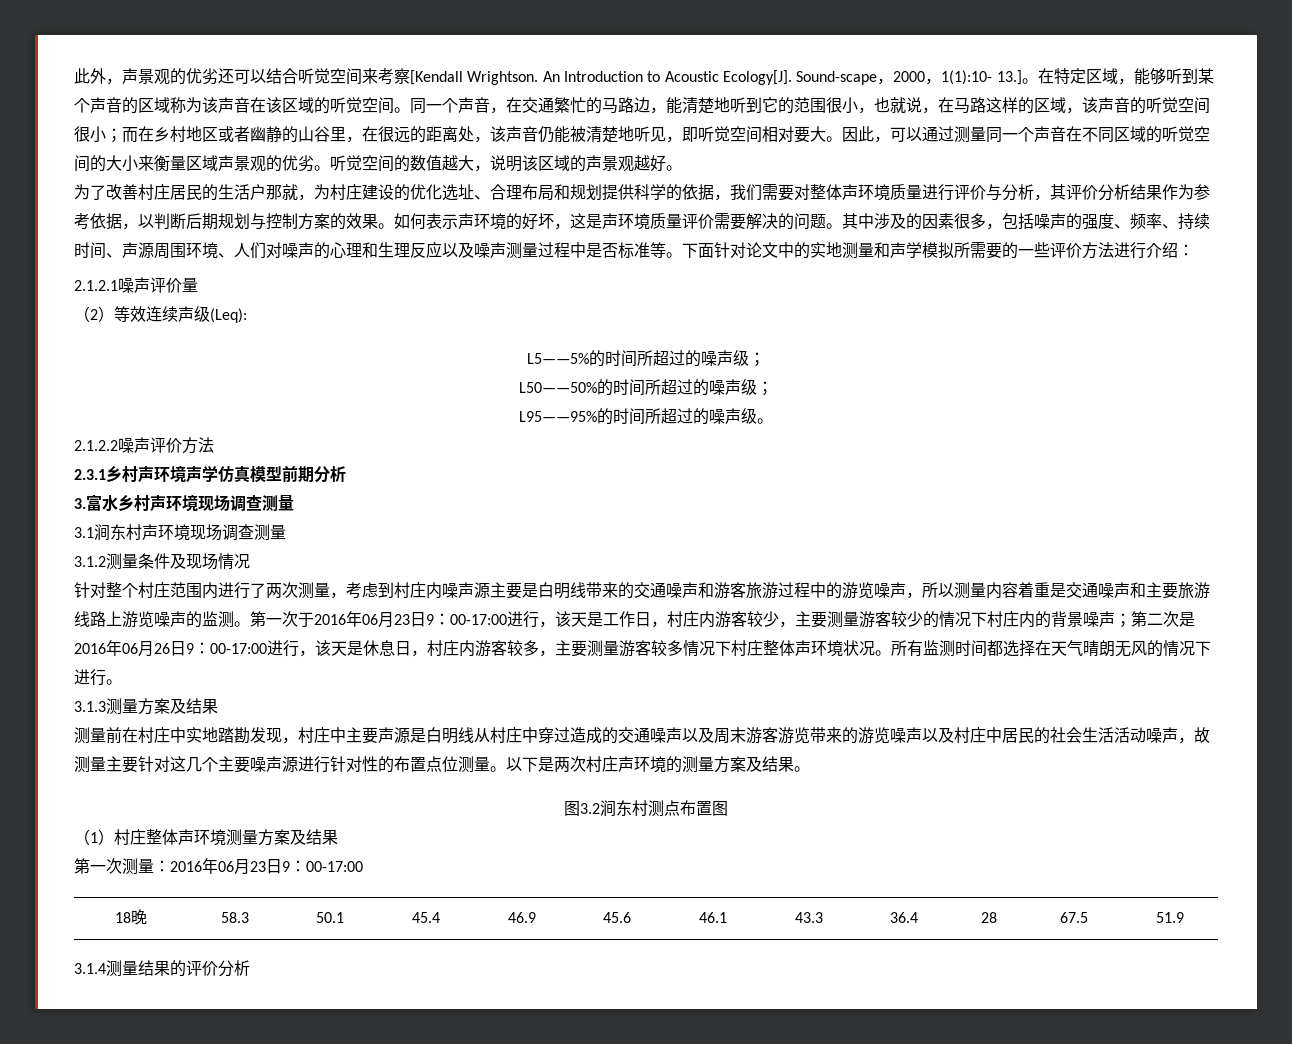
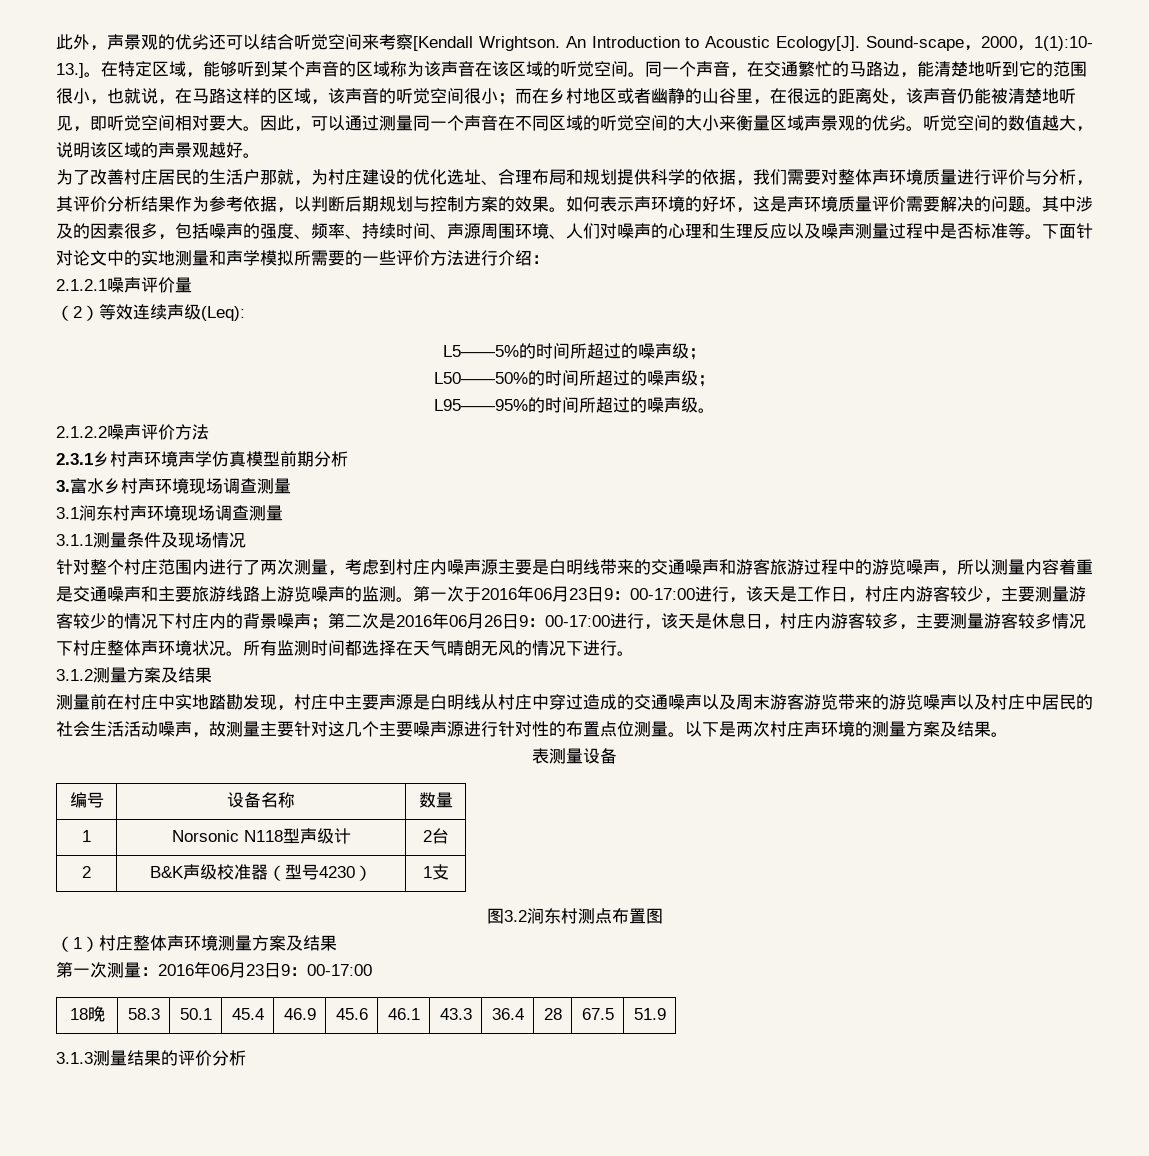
- 3.1.2测量条件及现场情况
+ 3.1.1测量条件及现场情况
- 3.1.3测量方案及结果
+ 3.1.2测量方案及结果
+ 表测量设备
+ 编号 | 设备名称 | 数量
+ 1 | Norsonic N118型声级计 | 2台
+ 2 | B&K声级校准器（型号4230） | 1支
- 3.1.4测量结果的评价分析
+ 3.1.3测量结果的评价分析

